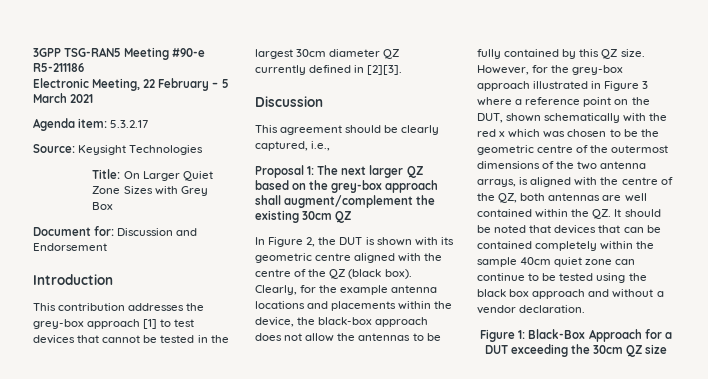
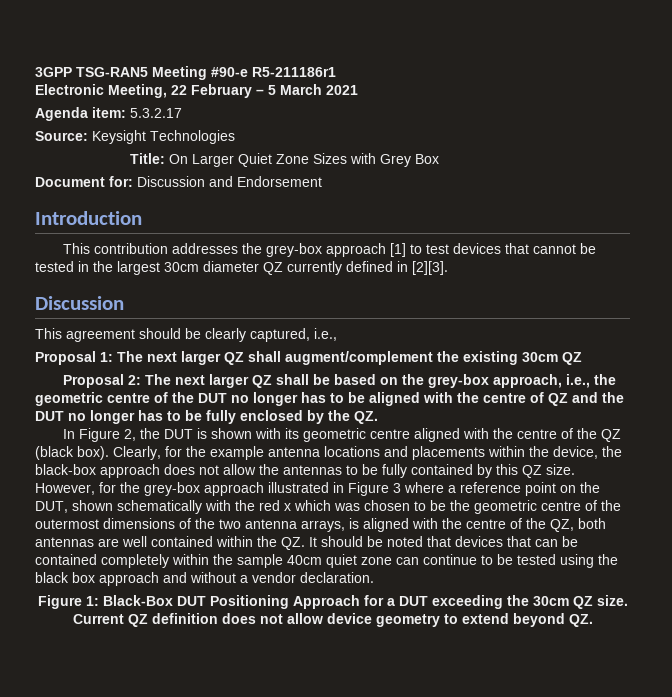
- 3GPP TSG-RAN5 Meeting #90-e R5-211186
+ 3GPP TSG-RAN5 Meeting #90-e R5-211186r1
- Proposal 1: The next larger QZ based on the grey-box approach shall augment/complement the existing 30cm QZ
+ Proposal 1: The next larger QZ shall augment/complement the existing 30cm QZ
+ Proposal 2: The next larger QZ shall be based on the grey-box approach, i.e., the geometric centre of the DUT no longer has to be aligned with the centre of QZ and the DUT no longer has to be fully enclosed by the QZ.
- Figure 1: Black-Box Approach for a DUT exceeding the 30cm QZ size
+ Figure 1: Black-Box DUT Positioning Approach for a DUT exceeding the 30cm QZ size. Current QZ definition does not allow device geometry to extend beyond QZ.

